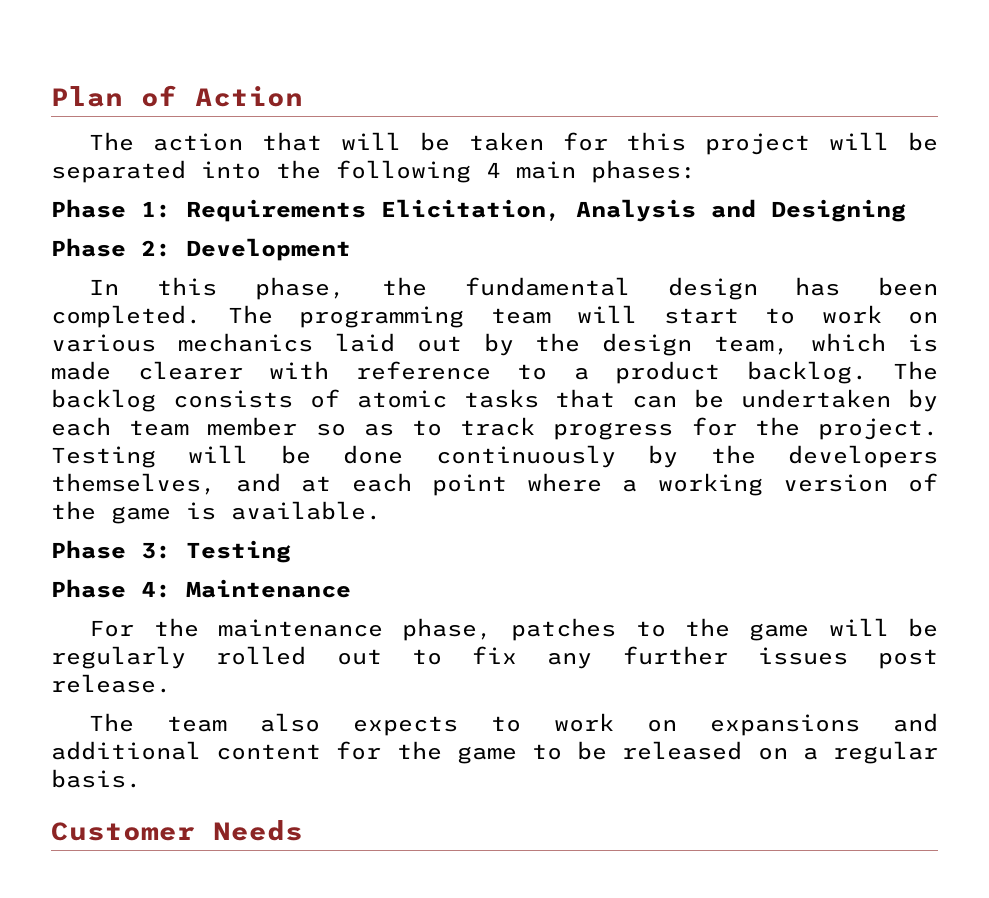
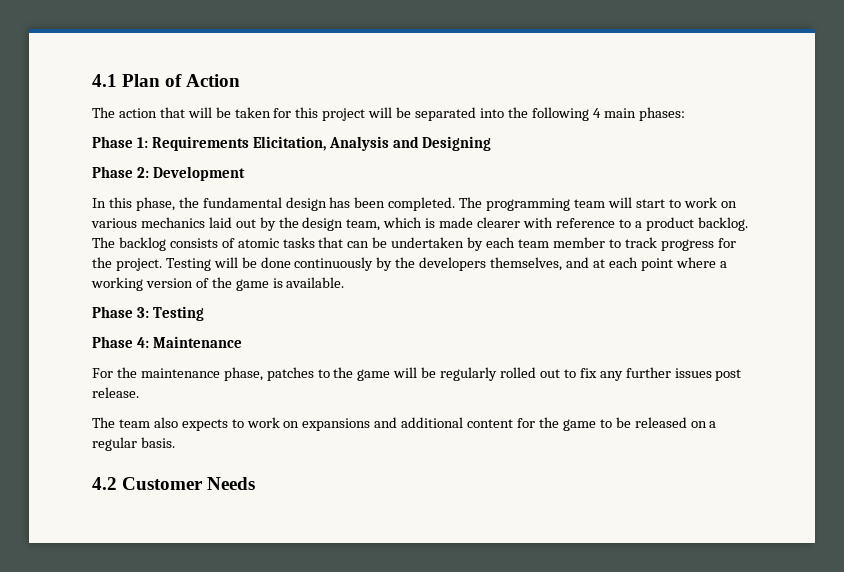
- Plan of Action
+ 4.1 Plan of Action
- The backlog consists of atomic tasks that can be undertaken by each team member so as to track progress for the project.
+ The backlog consists of atomic tasks that can be undertaken by each team member to track progress for the project.
- Customer Needs
+ 4.2 Customer Needs

